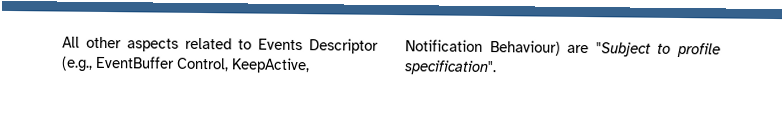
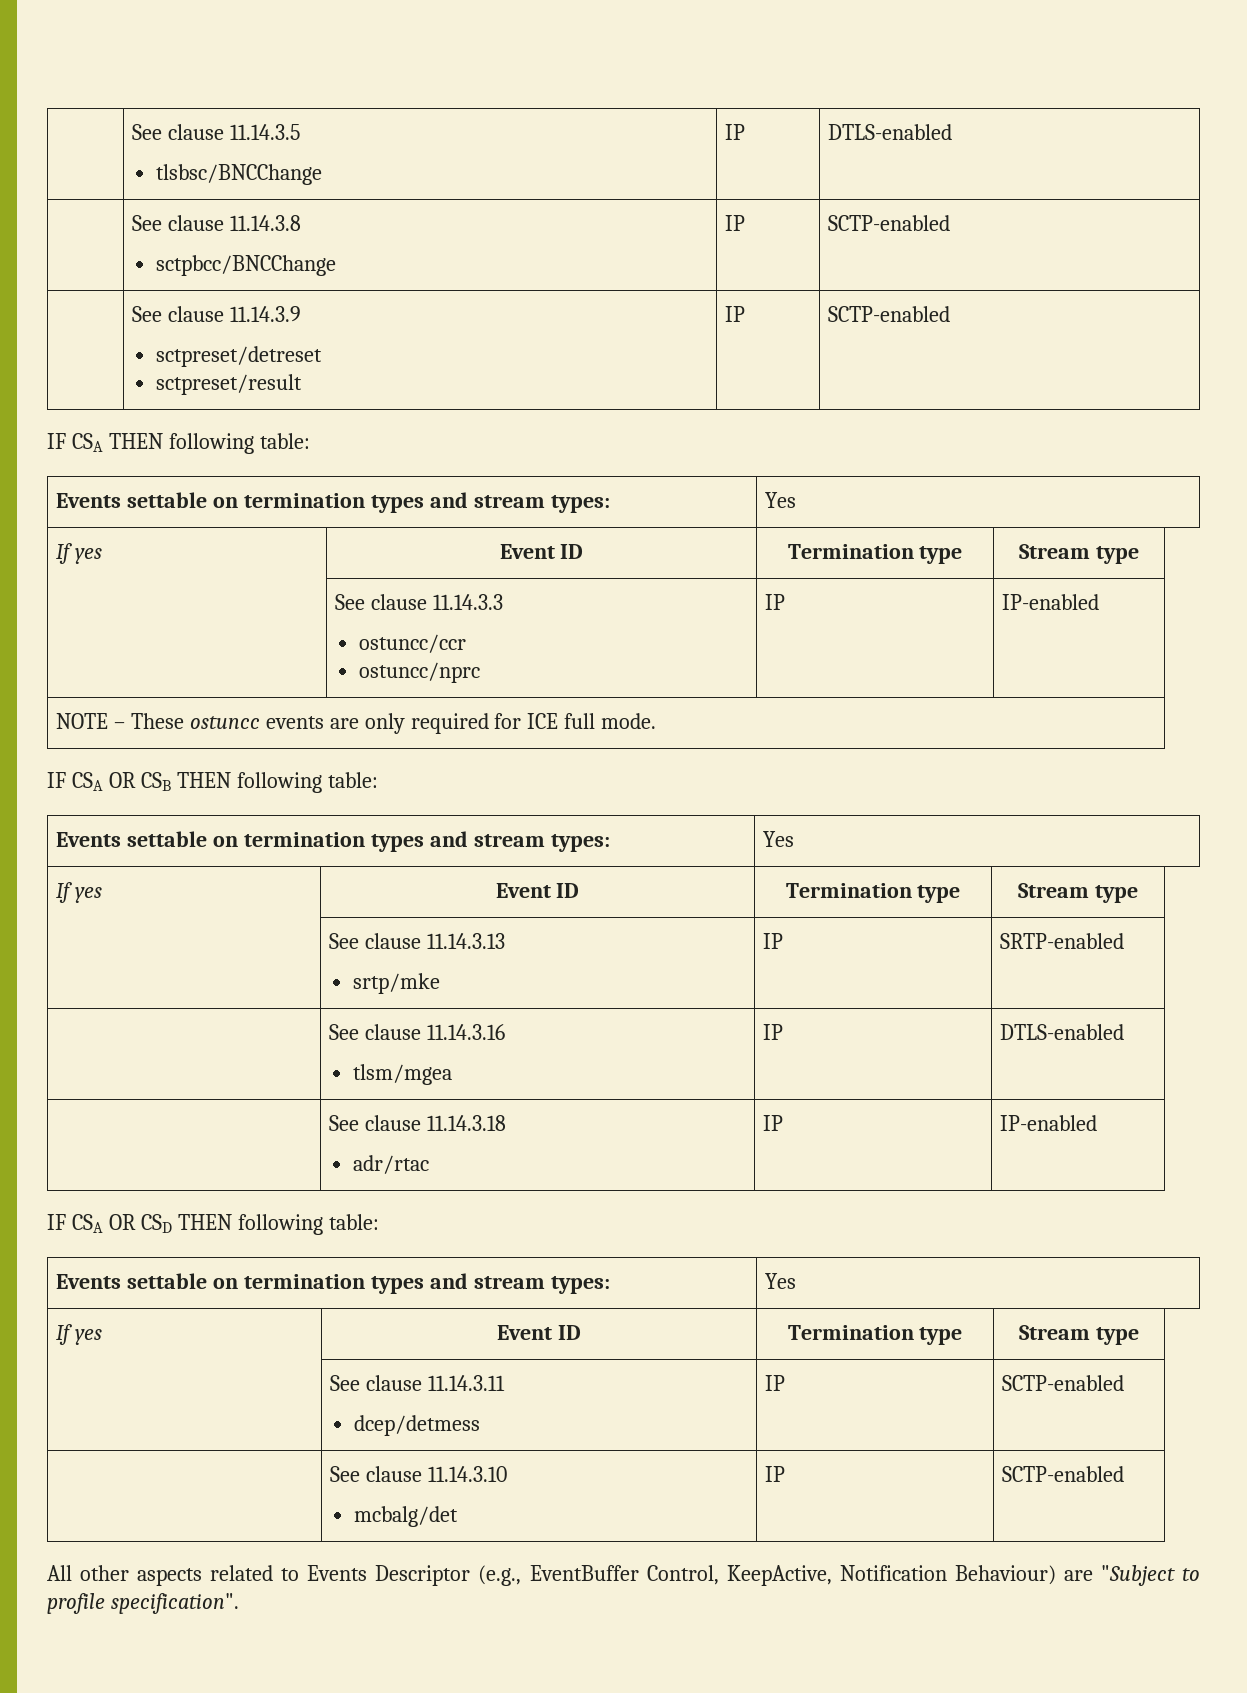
+ | See clause 11.14.3.5
+ tlsbsc/BNCChange | IP | DTLS-enabled
+ | See clause 11.14.3.8
+ sctpbcc/BNCChange | IP | SCTP-enabled
+ | See clause 11.14.3.9
+ sctpreset/detreset
+ sctpreset/result | IP | SCTP-enabled
+ IF CSA THEN following table:
+ Events settable on termination types and stream types: | Yes
+ If yes | Event ID | Termination type | Stream type
+ | See clause 11.14.3.3
+ ostuncc/ccr
+ ostuncc/nprc | IP | IP-enabled
+ NOTE – These ostuncc events are only required for ICE full mode.
+ IF CSA OR CSB THEN following table:
+ Events settable on termination types and stream types: | Yes
+ If yes | Event ID | Termination type | Stream type
+ | See clause 11.14.3.13
+ srtp/mke | IP | SRTP-enabled
+ | See clause 11.14.3.16
+ tlsm/mgea | IP | DTLS-enabled
+ | See clause 11.14.3.18
+ adr/rtac | IP | IP-enabled
+ IF CSA OR CSD THEN following table:
+ Events settable on termination types and stream types: | Yes
+ If yes | Event ID | Termination type | Stream type
+ | See clause 11.14.3.11
+ dcep/detmess | IP | SCTP-enabled
+ | See clause 11.14.3.10
+ mcbalg/det | IP | SCTP-enabled

